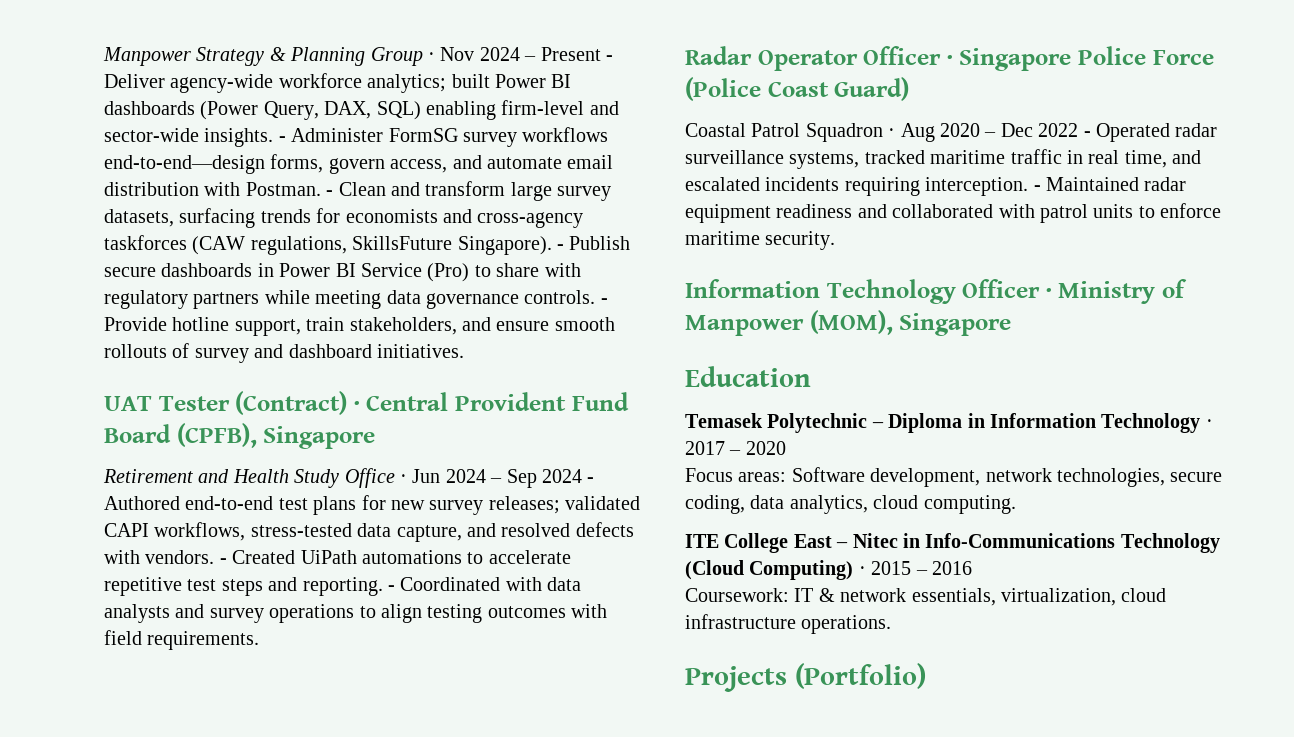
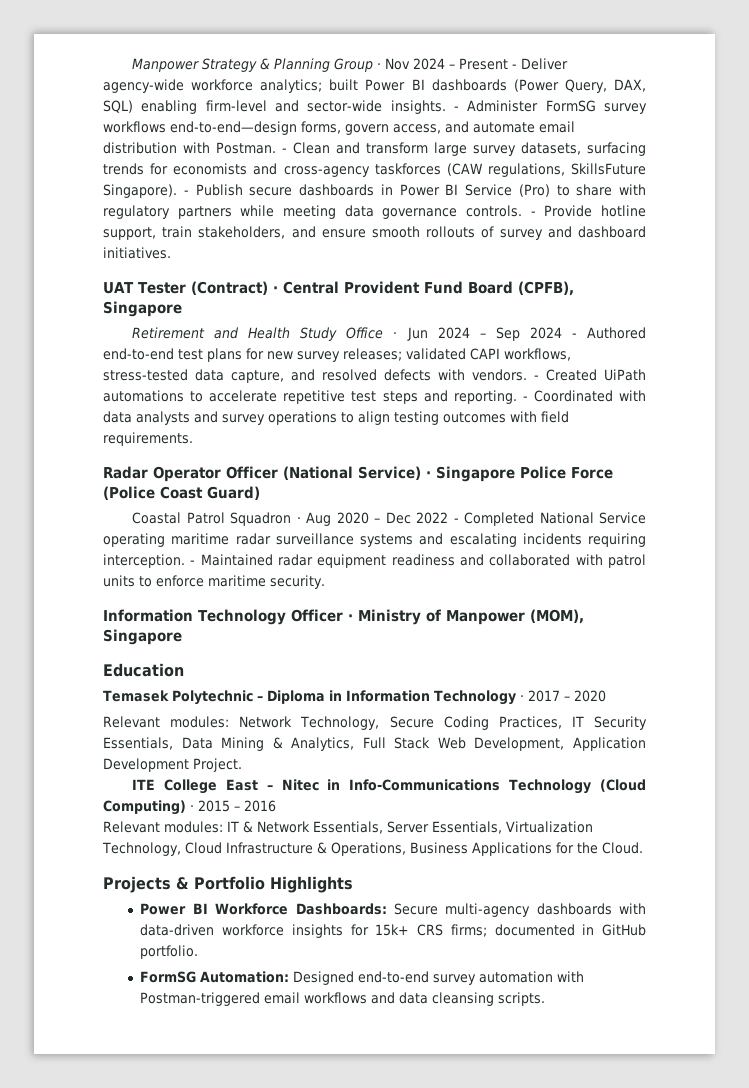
- Radar Operator Officer · Singapore Police Force (Police Coast Guard)
+ Radar Operator Officer (National Service) · Singapore Police Force (Police Coast Guard)
- Coastal Patrol Squadron · Aug 2020 – Dec 2022 - Operated radar surveillance systems, tracked maritime traffic in real time, and escalated incidents requiring interception.
+ Coastal Patrol Squadron · Aug 2020 – Dec 2022 - Completed National Service operating maritime radar surveillance systems and escalating incidents requiring interception.
- Focus areas: Software development, network technologies, secure coding, data analytics, cloud computing.
+ Relevant modules: Network Technology, Secure Coding Practices, IT Security Essentials, Data Mining & Analytics, Full Stack Web Development, Application Development Project.
- Coursework: IT & network essentials, virtualization, cloud infrastructure operations.
- Projects (Portfolio)
+ Relevant modules: IT & Network Essentials, Server Essentials, Virtualization Technology, Cloud Infrastructure & Operations, Business Applications for the Cloud.
+ Projects & Portfolio Highlights
+ Power BI Workforce Dashboards: Secure multi-agency dashboards with data-driven workforce insights for 15k+ CRS firms; documented in GitHub portfolio.
+ FormSG Automation: Designed end-to-end survey automation with Postman-triggered email workflows and data cleansing scripts.

